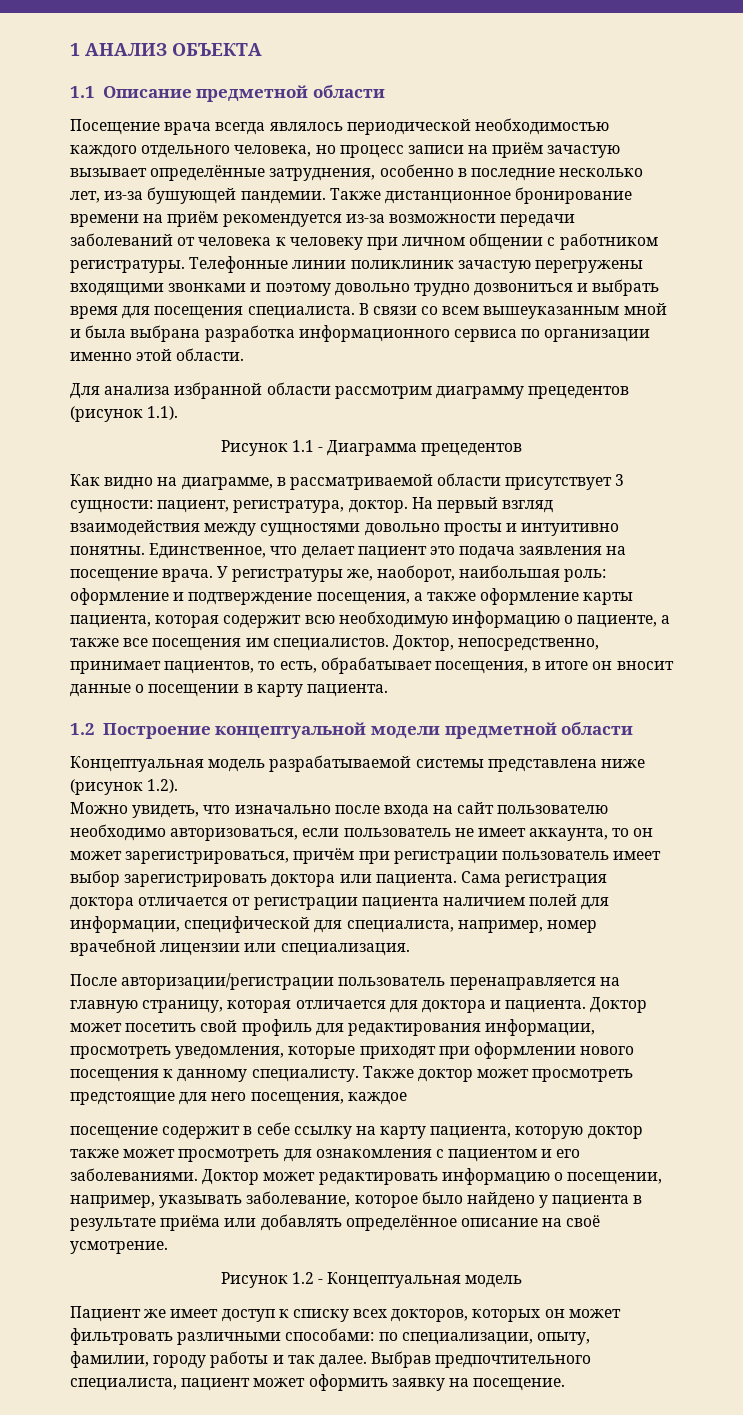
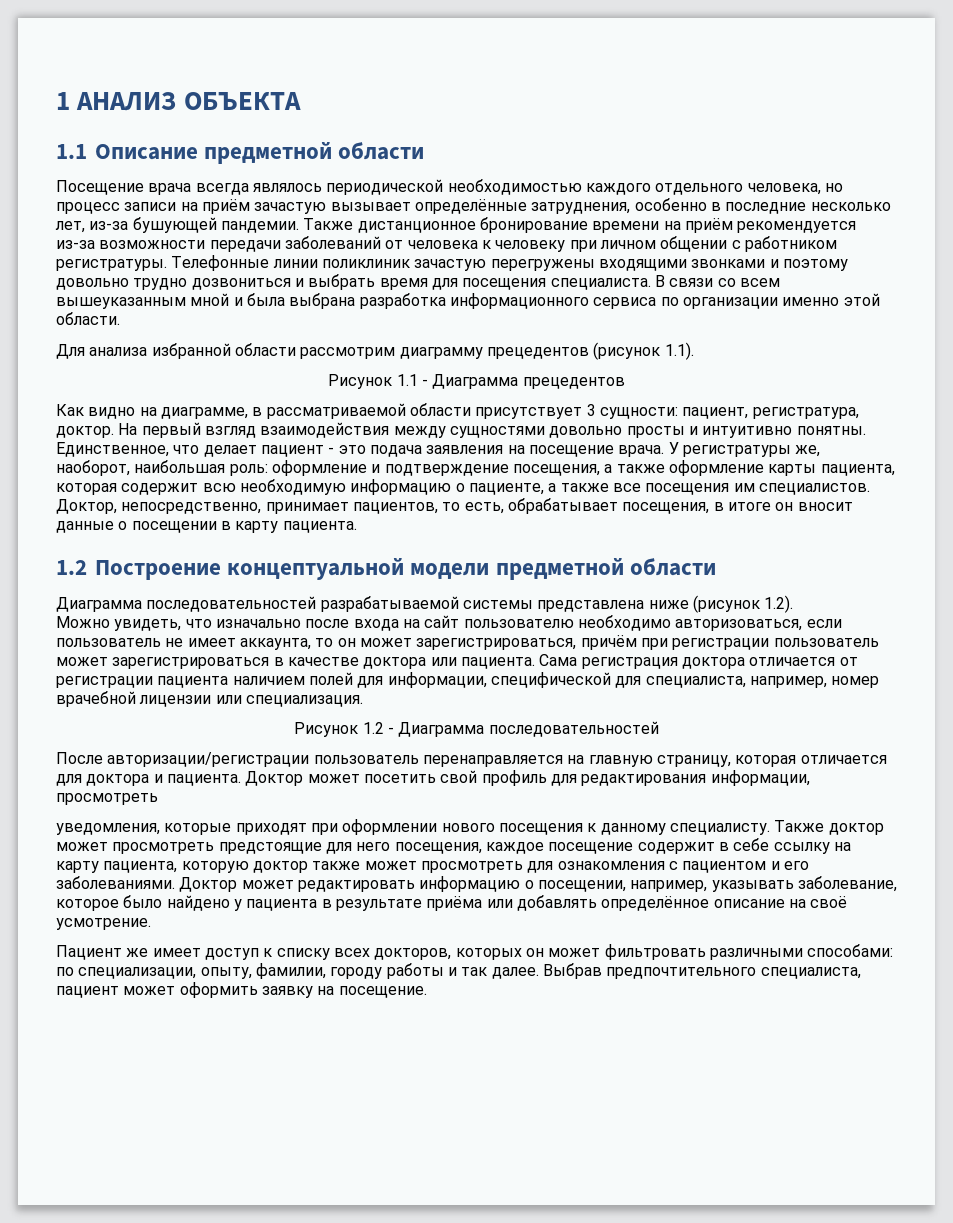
- Единственное, что делает пациент это подача заявления на посещение врача.
+ Единственное, что делает пациент - это подача заявления на посещение врача.
- Концептуальная модель разрабатываемой системы представлена ниже (рисунок 1.2).
+ Диаграмма последовательностей разрабатываемой системы представлена ниже (рисунок 1.2).
- Можно увидеть, что изначально после входа на сайт пользователю необходимо авторизоваться, если пользователь не имеет аккаунта, то он может зарегистрироваться, причём при регистрации пользователь имеет выбор зарегистрировать доктора или пациента.
+ Можно увидеть, что изначально после входа на сайт пользователю необходимо авторизоваться, если пользователь не имеет аккаунта, то он может зарегистрироваться, причём при регистрации пользователь может зарегистрироваться в качестве доктора или пациента.
+ Рисунок 1.2 - Диаграмма последовательностей
- Доктор может посетить свой профиль для редактирования информации, просмотреть уведомления, которые приходят при оформлении нового посещения к данному специалисту.
+ Доктор может посетить свой профиль для редактирования информации, просмотреть
+ уведомления, которые приходят при оформлении нового посещения к данному специалисту.
- Также доктор может просмотреть предстоящие для него посещения, каждое
- посещение содержит в себе ссылку на карту пациента, которую доктор также может просмотреть для ознакомления с пациентом и его заболеваниями.
+ Также доктор может просмотреть предстоящие для него посещения, каждое посещение содержит в себе ссылку на карту пациента, которую доктор также может просмотреть для ознакомления с пациентом и его заболеваниями.
- Рисунок 1.2 - Концептуальная модель

